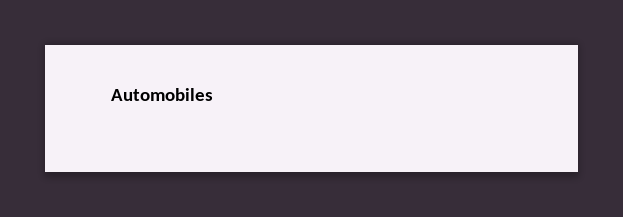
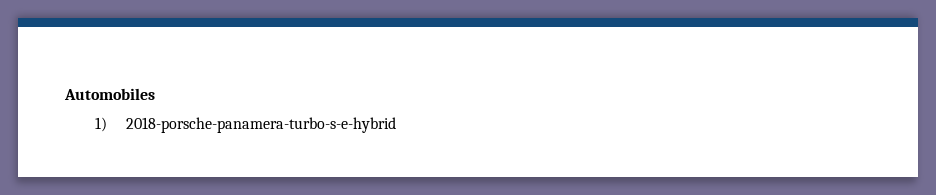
+ 1) 2018-porsche-panamera-turbo-s-e-hybrid

